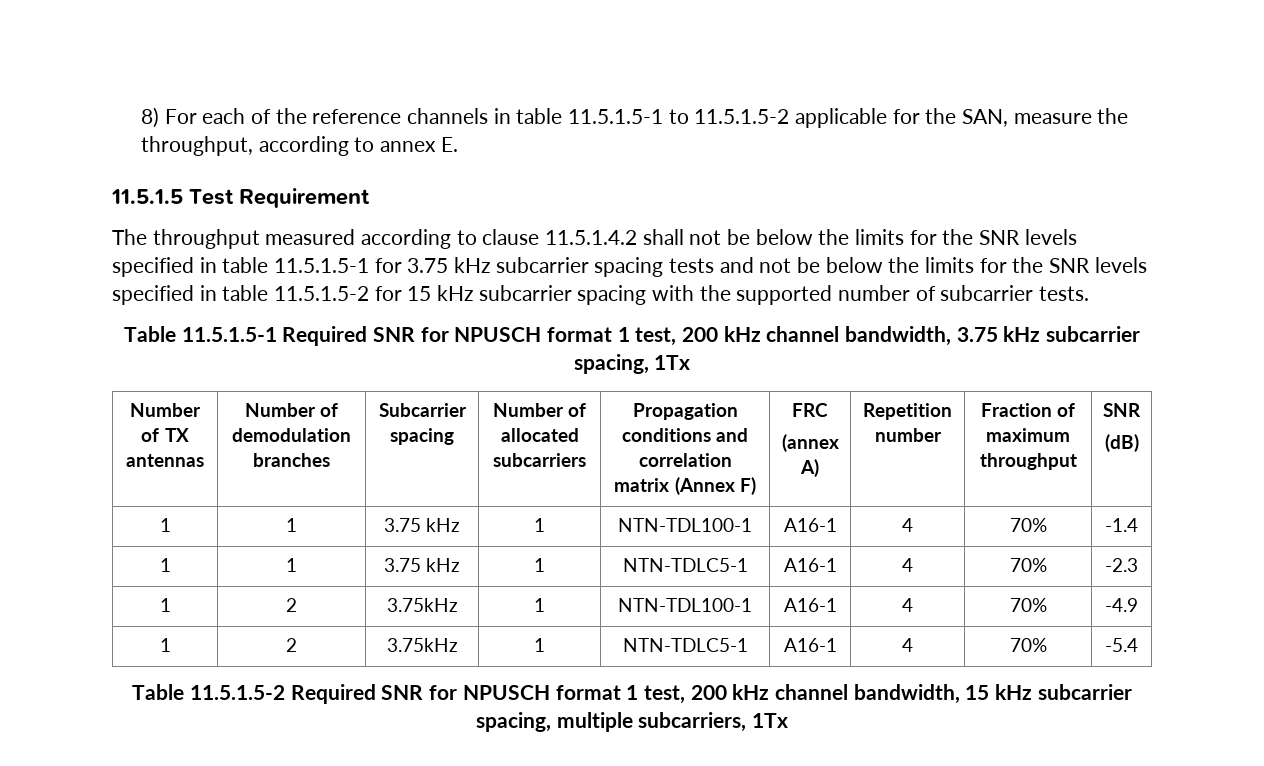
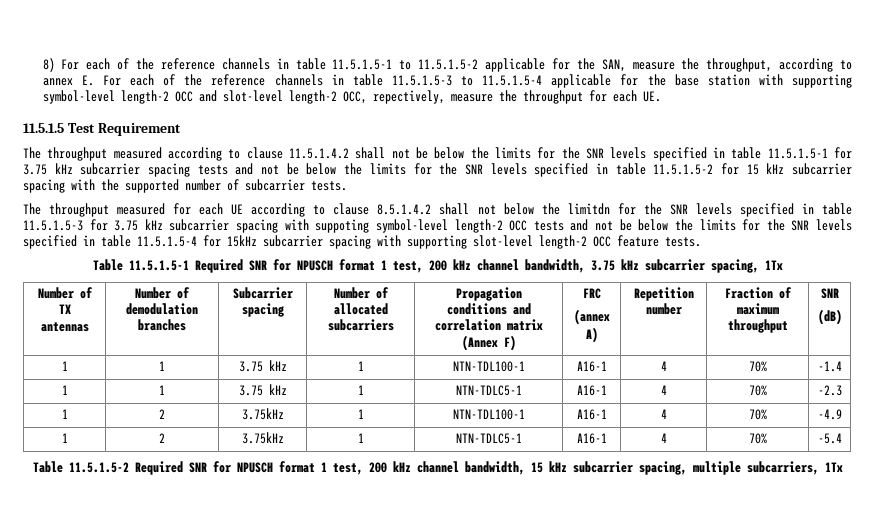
- 8) For each of the reference channels in table 11.5.1.5-1 to 11.5.1.5-2 applicable for the SAN, measure the throughput, according to annex E.
+ 8) For each of the reference channels in table 11.5.1.5-1 to 11.5.1.5-2 applicable for the SAN, measure the throughput, according to annex E. For each of the reference channels in table 11.5.1.5-3 to 11.5.1.5-4 applicable for the base station with supporting symbol-level length-2 OCC and slot-level length-2 OCC, repectively, measure the throughput for each UE.
+ The throughput measured for each UE according to clause 8.5.1.4.2 shall not below the limitdn for the SNR levels specified in table 11.5.1.5-3 for 3.75 kHz subcarrier spacing with suppoting symbol-level length-2 OCC tests and not be below the limits for the SNR levels specified in table 11.5.1.5-4 for 15kHz subcarrier spacing with supporting slot-level length-2 OCC feature tests.

